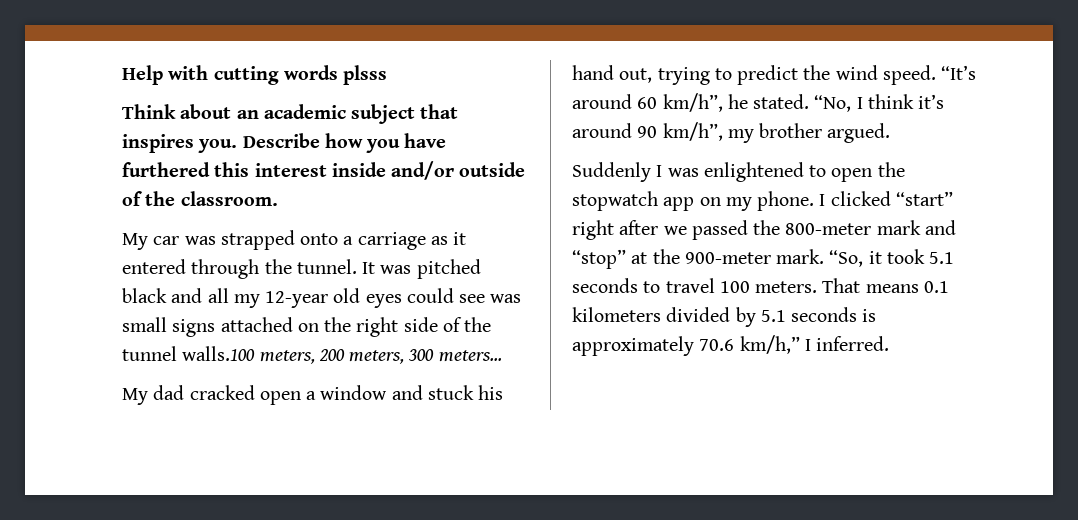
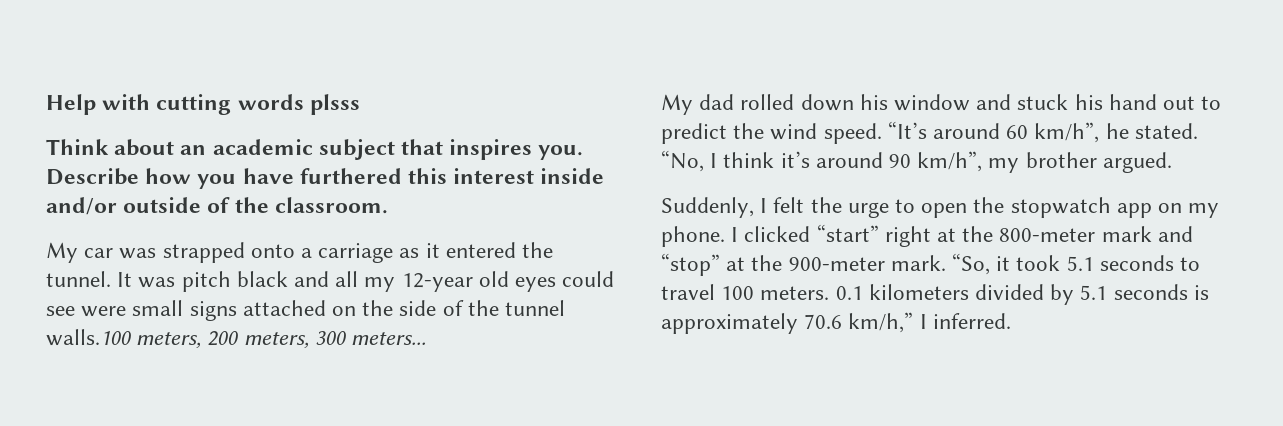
- My car was strapped onto a carriage as it entered through the tunnel.
+ My car was strapped onto a carriage as it entered the tunnel.
- It was pitched black and all my 12-year old eyes could see was small signs attached on the right side of the tunnel walls.100 meters, 200 meters, 300 meters...
+ It was pitch black and all my 12-year old eyes could see were small signs attached on the side of the tunnel walls.100 meters, 200 meters, 300 meters...
- My dad cracked open a window and stuck his hand out, trying to predict the wind speed.
+ My dad rolled down his window and stuck his hand out to predict the wind speed.
- Suddenly I was enlightened to open the stopwatch app on my phone.
+ Suddenly, I felt the urge to open the stopwatch app on my phone.
- I clicked “start” right after we passed the 800-meter mark and “stop” at the 900-meter mark.
+ I clicked “start” right at the 800-meter mark and “stop” at the 900-meter mark.
- That means 0.1 kilometers divided by 5.1 seconds is approximately 70.6 km/h,” I inferred.
+ 0.1 kilometers divided by 5.1 seconds is approximately 70.6 km/h,” I inferred.

